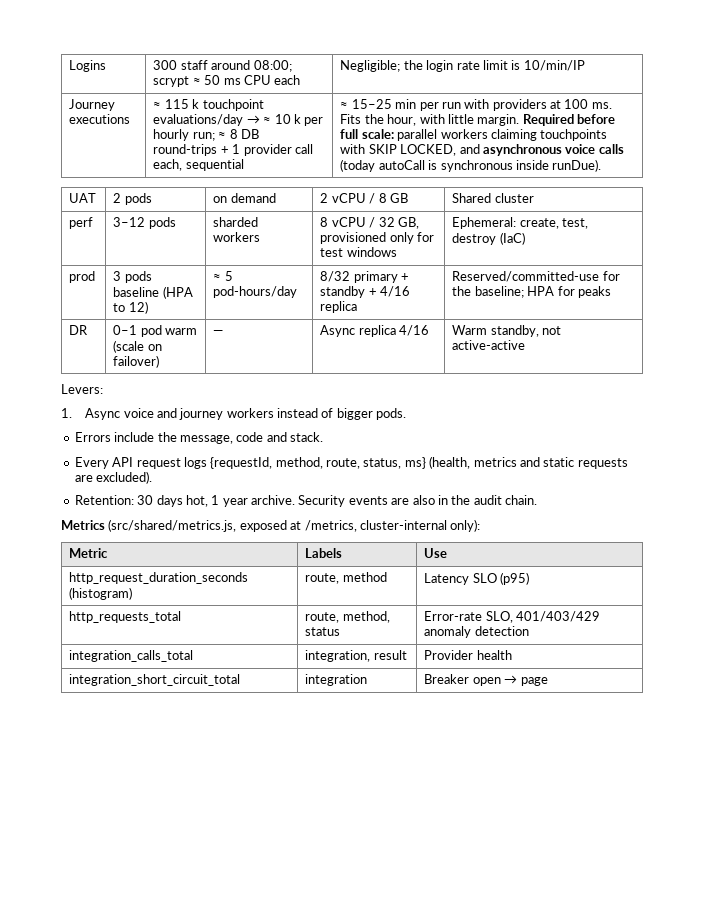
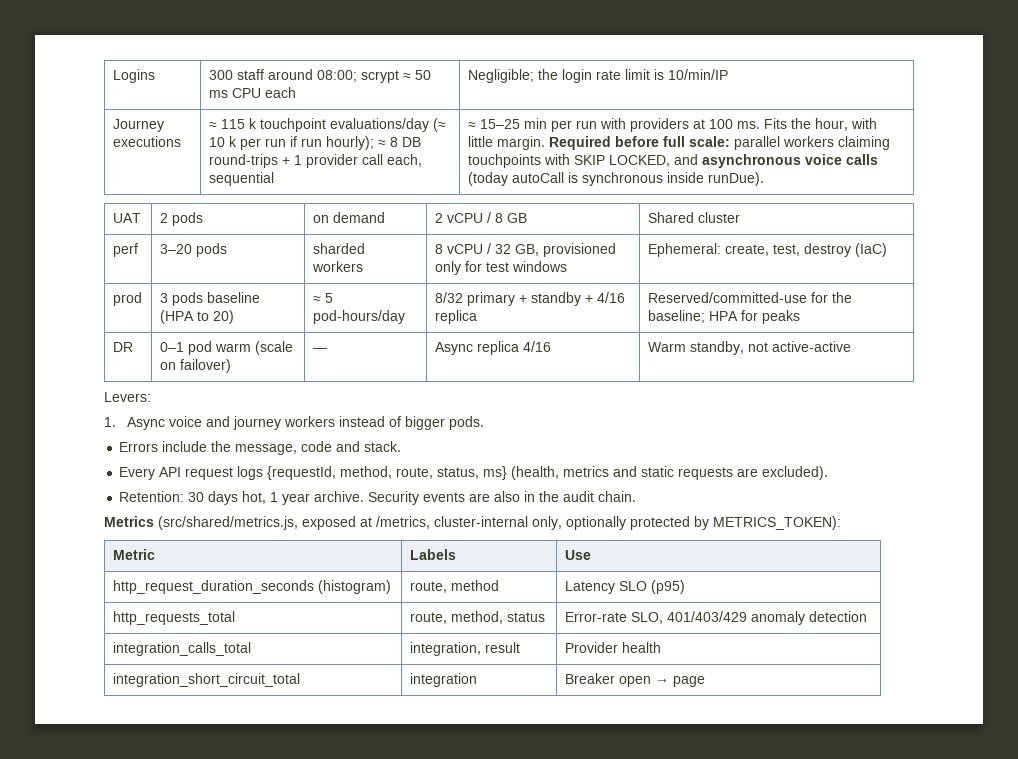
- ≈ 115 k touchpoint evaluations/day → ≈ 10 k per hourly run; ≈ 8 DB round-trips + 1 provider call each, sequential
+ ≈ 115 k touchpoint evaluations/day (≈ 10 k per run if run hourly); ≈ 8 DB round-trips + 1 provider call each, sequential
- perf | 3–12 pods | sharded workers | 8 vCPU / 32 GB, provisioned only for test windows | Ephemeral: create, test, destroy (IaC)
+ perf | 3–20 pods | sharded workers | 8 vCPU / 32 GB, provisioned only for test windows | Ephemeral: create, test, destroy (IaC)
- prod | 3 pods baseline (HPA to 12) | ≈ 5 pod-hours/day | 8/32 primary + standby + 4/16 replica | Reserved/committed-use for the baseline; HPA for peaks
+ prod | 3 pods baseline (HPA to 20) | ≈ 5 pod-hours/day | 8/32 primary + standby + 4/16 replica | Reserved/committed-use for the baseline; HPA for peaks
- Metrics (src/shared/metrics.js, exposed at /metrics, cluster-internal only):
+ Metrics (src/shared/metrics.js, exposed at /metrics, cluster-internal only, optionally protected by METRICS_TOKEN):

